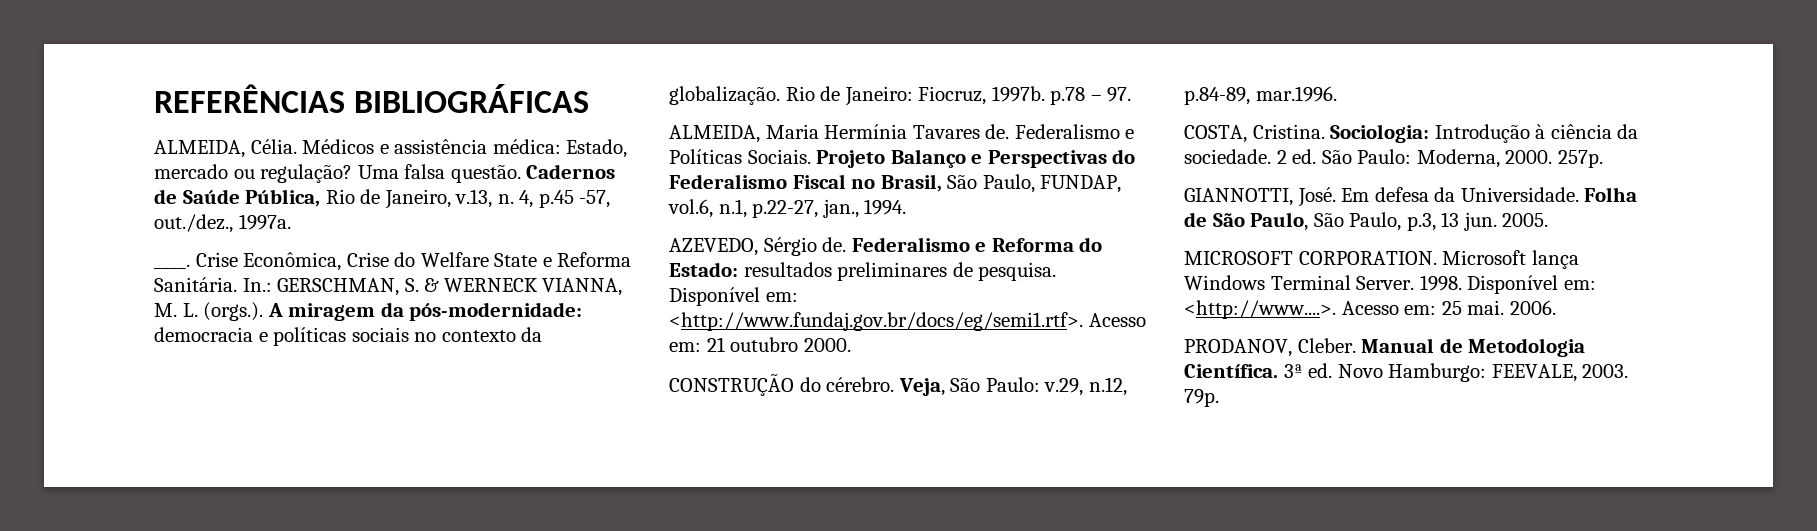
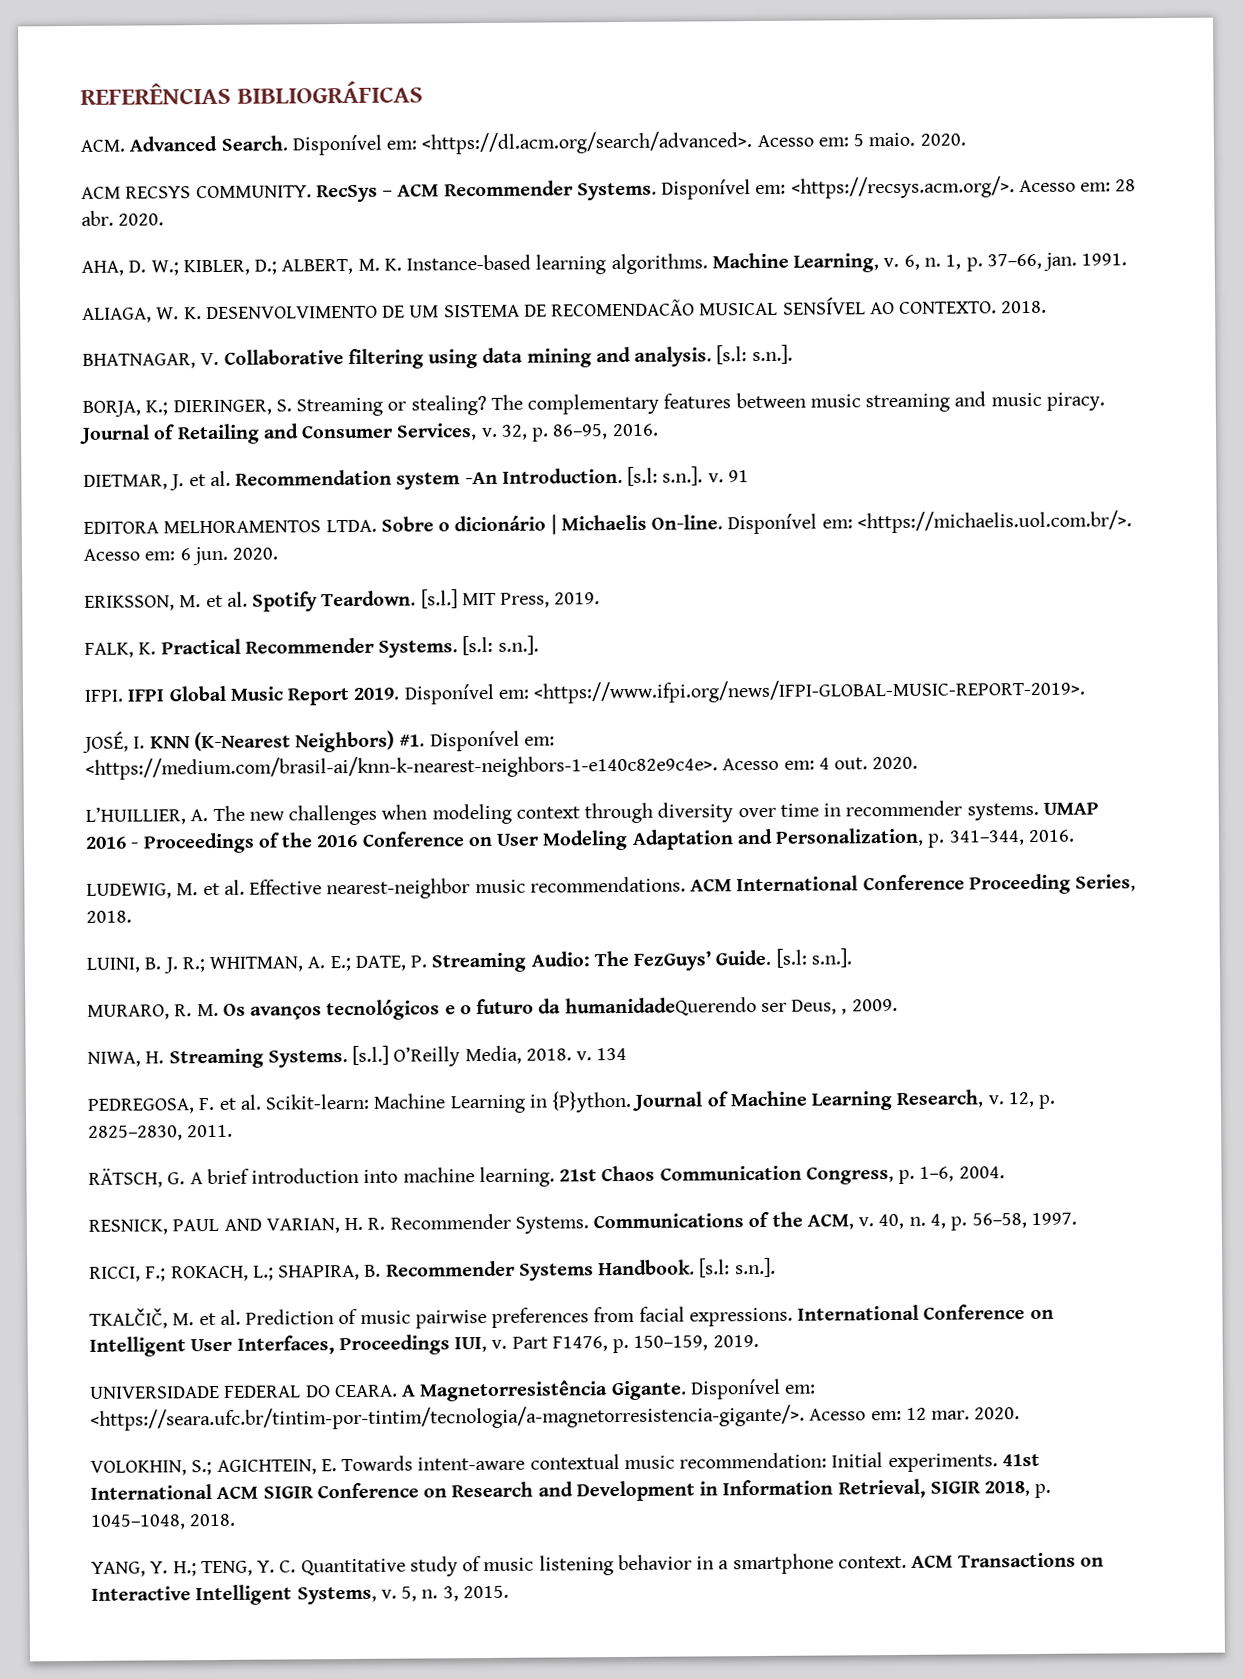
- ALMEIDA, Célia. Médicos e assistência médica: Estado, mercado ou regulação? Uma falsa questão. Cadernos de Saúde Pública, Rio de Janeiro, v.13, n. 4, p.45 -57, out./dez., 1997a.
- ____. Crise Econômica, Crise do Welfare State e Reforma Sanitária. In.: GERSCHMAN, S. & WERNECK VIANNA, M. L. (orgs.). A miragem da pós-modernidade: democracia e políticas sociais no contexto da globalização. Rio de Janeiro: Fiocruz, 1997b. p.78 – 97.
- ALMEIDA, Maria Hermínia Tavares de. Federalismo e Políticas Sociais. Projeto Balanço e Perspectivas do Federalismo Fiscal no Brasil, São Paulo, FUNDAP, vol.6, n.1, p.22-27, jan., 1994.
- AZEVEDO, Sérgio de. Federalismo e Reforma do Estado: resultados preliminares de pesquisa. Disponível em: <http://www.fundaj.gov.br/docs/eg/semi1.rtf>. Acesso em: 21 outubro 2000.
- CONSTRUÇÃO do cérebro. Veja, São Paulo: v.29, n.12, p.84-89, mar.1996.
- COSTA, Cristina. Sociologia: Introdução à ciência da sociedade. 2 ed. São Paulo: Moderna, 2000. 257p.
- GIANNOTTI, José. Em defesa da Universidade. Folha de São Paulo, São Paulo, p.3, 13 jun. 2005.
- MICROSOFT CORPORATION. Microsoft lança Windows Terminal Server. 1998. Disponível em: <http://www....>. Acesso em: 25 mai. 2006.
- PRODANOV, Cleber. Manual de Metodologia Científica. 3ª ed. Novo Hamburgo: FEEVALE, 2003. 79p.
+ ACM. Advanced Search. Disponível em: <https://dl.acm.org/search/advanced>. Acesso em: 5 maio. 2020.
+ ACM RECSYS COMMUNITY. RecSys – ACM Recommender Systems. Disponível em: <https://recsys.acm.org/>. Acesso em: 28 abr. 2020.
+ AHA, D. W.; KIBLER, D.; ALBERT, M. K. Instance-based learning algorithms. Machine Learning, v. 6, n. 1, p. 37–66, jan. 1991.
+ ALIAGA, W. K. DESENVOLVIMENTO DE UM SISTEMA DE RECOMENDACÃO MUSICAL SENSÍVEL AO CONTEXTO. 2018.
+ BHATNAGAR, V. Collaborative filtering using data mining and analysis. [s.l: s.n.].
+ BORJA, K.; DIERINGER, S. Streaming or stealing? The complementary features between music streaming and music piracy. Journal of Retailing and Consumer Services, v. 32, p. 86–95, 2016.
+ DIETMAR, J. et al. Recommendation system -An Introduction. [s.l: s.n.]. v. 91
+ EDITORA MELHORAMENTOS LTDA. Sobre o dicionário | Michaelis On-line. Disponível em: <https://michaelis.uol.com.br/>. Acesso em: 6 jun. 2020.
+ ERIKSSON, M. et al. Spotify Teardown. [s.l.] MIT Press, 2019.
+ FALK, K. Practical Recommender Systems. [s.l: s.n.].
+ IFPI. IFPI Global Music Report 2019. Disponível em: <https://www.ifpi.org/news/IFPI-GLOBAL-MUSIC-REPORT-2019>.
+ JOSÉ, I. KNN (K-Nearest Neighbors) #1. Disponível em: <https://medium.com/brasil-ai/knn-k-nearest-neighbors-1-e140c82e9c4e>. Acesso em: 4 out. 2020.
+ L’HUILLIER, A. The new challenges when modeling context through diversity over time in recommender systems. UMAP 2016 - Proceedings of the 2016 Conference on User Modeling Adaptation and Personalization, p. 341–344, 2016.
+ LUDEWIG, M. et al. Effective nearest-neighbor music recommendations. ACM International Conference Proceeding Series, 2018.
+ LUINI, B. J. R.; WHITMAN, A. E.; DATE, P. Streaming Audio: The FezGuys’ Guide. [s.l: s.n.].
+ MURARO, R. M. Os avanços tecnológicos e o futuro da humanidadeQuerendo ser Deus, , 2009.
+ NIWA, H. Streaming Systems. [s.l.] O’Reilly Media, 2018. v. 134
+ PEDREGOSA, F. et al. Scikit-learn: Machine Learning in {P}ython. Journal of Machine Learning Research, v. 12, p. 2825–2830, 2011.
+ RÄTSCH, G. A brief introduction into machine learning. 21st Chaos Communication Congress, p. 1–6, 2004.
+ RESNICK, PAUL AND VARIAN, H. R. Recommender Systems. Communications of the ACM, v. 40, n. 4, p. 56–58, 1997.
+ RICCI, F.; ROKACH, L.; SHAPIRA, B. Recommender Systems Handbook. [s.l: s.n.].
+ TKALČIČ, M. et al. Prediction of music pairwise preferences from facial expressions. International Conference on Intelligent User Interfaces, Proceedings IUI, v. Part F1476, p. 150–159, 2019.
+ UNIVERSIDADE FEDERAL DO CEARA. A Magnetorresistência Gigante. Disponível em: <https://seara.ufc.br/tintim-por-tintim/tecnologia/a-magnetorresistencia-gigante/>. Acesso em: 12 mar. 2020.
+ VOLOKHIN, S.; AGICHTEIN, E. Towards intent-aware contextual music recommendation: Initial experiments. 41st International ACM SIGIR Conference on Research and Development in Information Retrieval, SIGIR 2018, p. 1045–1048, 2018.
+ YANG, Y. H.; TENG, Y. C. Quantitative study of music listening behavior in a smartphone context. ACM Transactions on Interactive Intelligent Systems, v. 5, n. 3, 2015.

